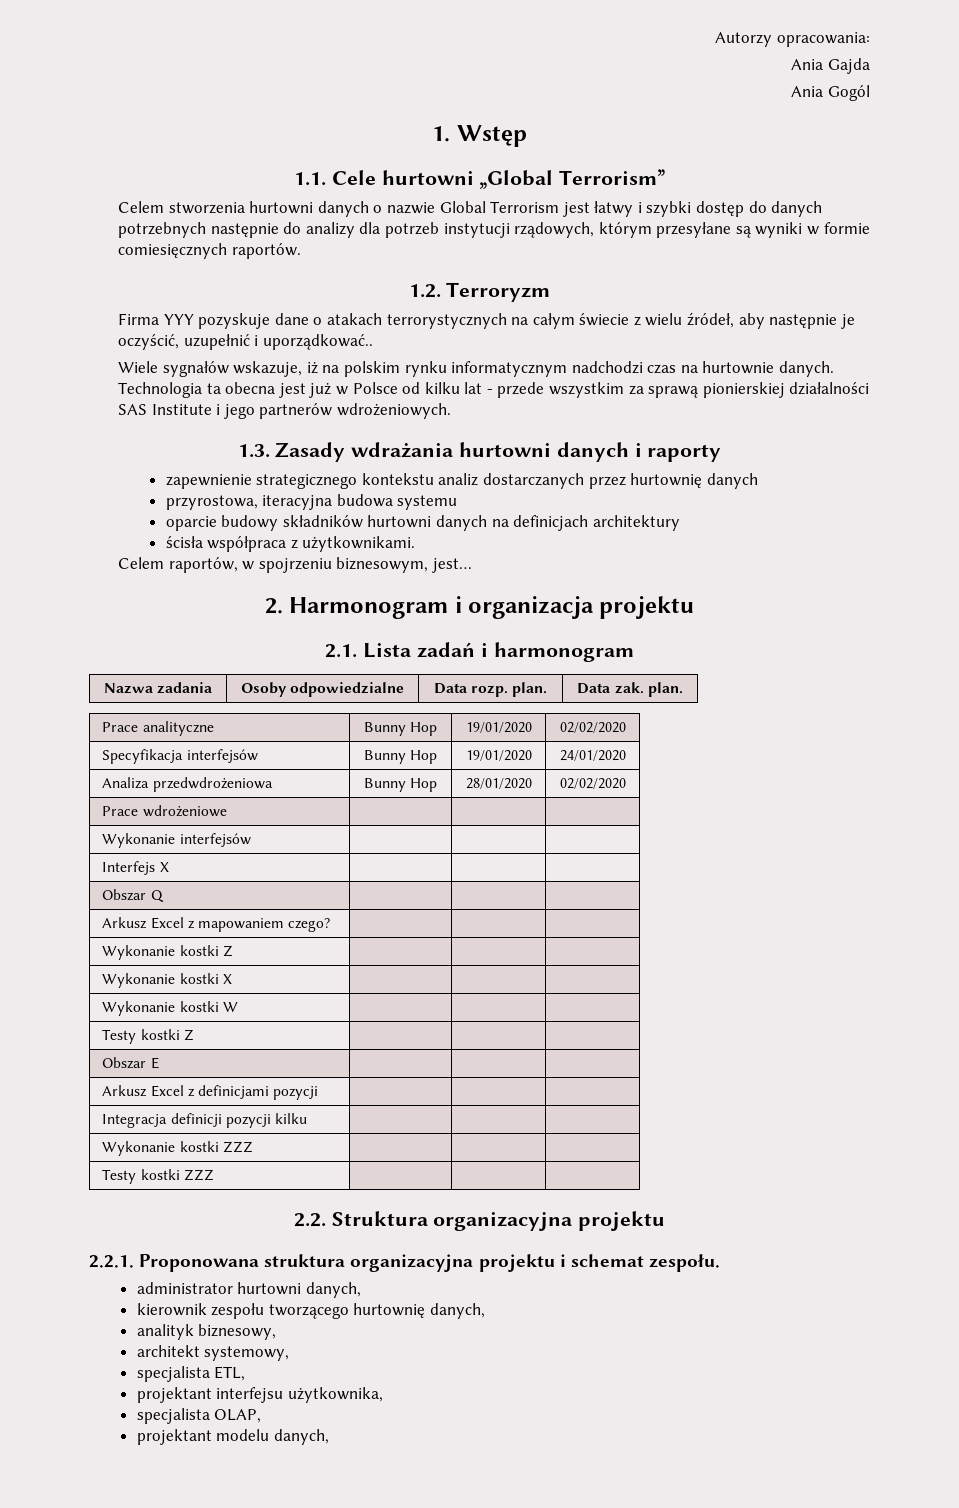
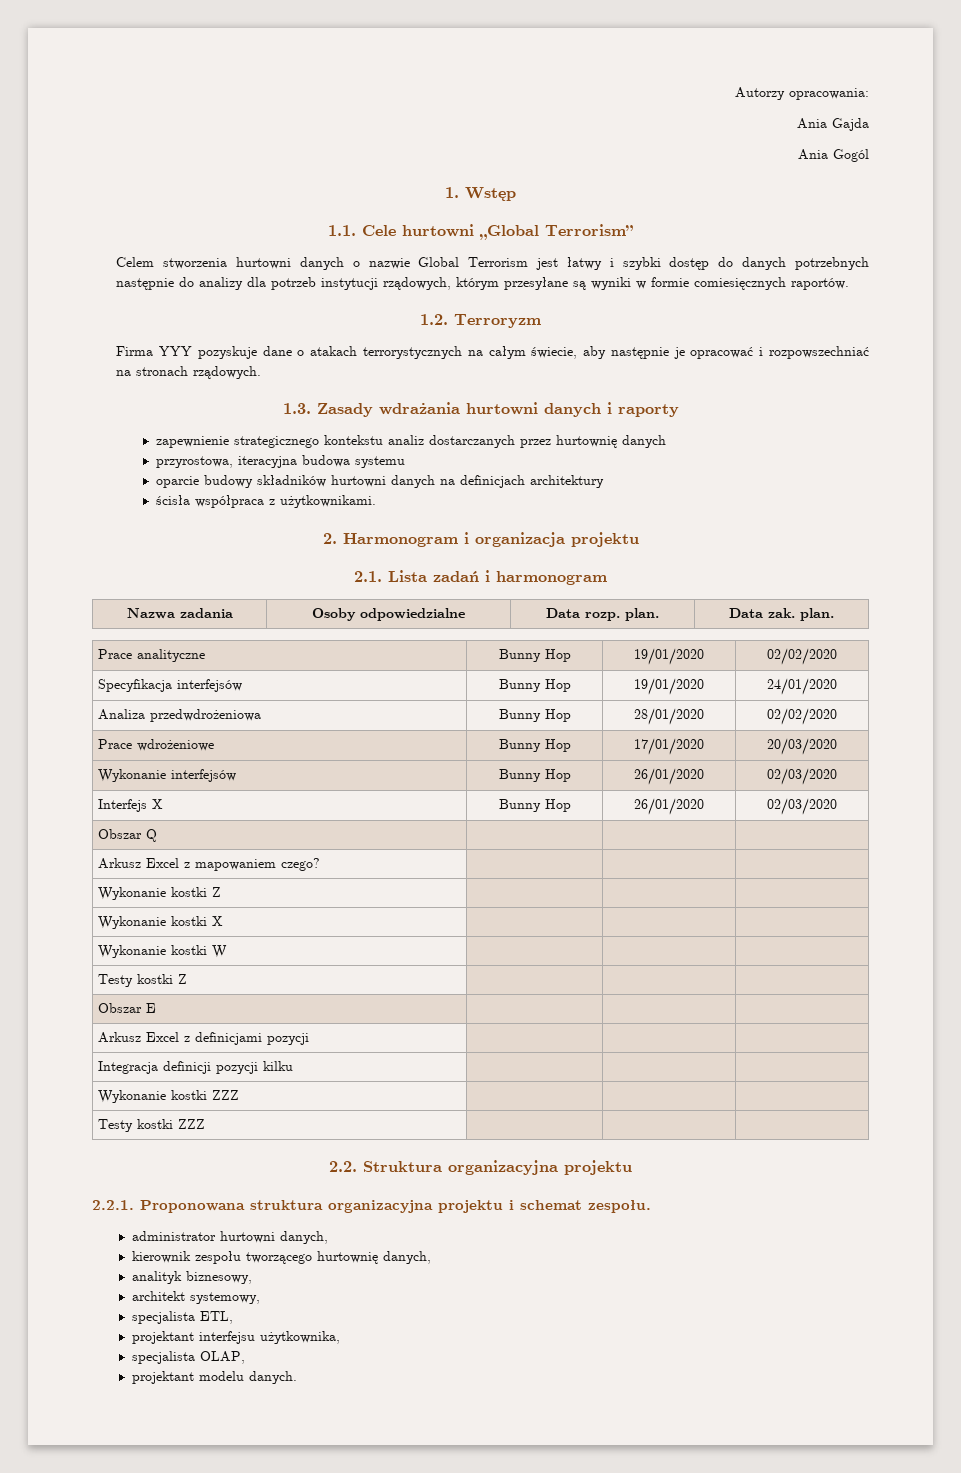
- Firma YYY pozyskuje dane o atakach terrorystycznych na całym świecie z wielu źródeł, aby następnie je oczyścić, uzupełnić i uporządkować..
- Wiele sygnałów wskazuje, iż na polskim rynku informatycznym nadchodzi czas na hurtownie danych. Technologia ta obecna jest już w Polsce od kilku lat - przede wszystkim za sprawą pionierskiej działalności SAS Institute i jego partnerów wdrożeniowych.
+ Firma YYY pozyskuje dane o atakach terrorystycznych na całym świecie, aby następnie je opracować i rozpowszechniać na stronach rządowych.
- Celem raportów, w spojrzeniu biznesowym, jest…
- Prace wdrożeniowe | | |
- Wykonanie interfejsów | | |
- Interfejs X | | |
+ Prace wdrożeniowe | Bunny Hop | 17/01/2020 | 20/03/2020
+ Wykonanie interfejsów | Bunny Hop | 26/01/2020 | 02/03/2020
+ Interfejs X | Bunny Hop | 26/01/2020 | 02/03/2020
- projektant modelu danych,
+ projektant modelu danych.

